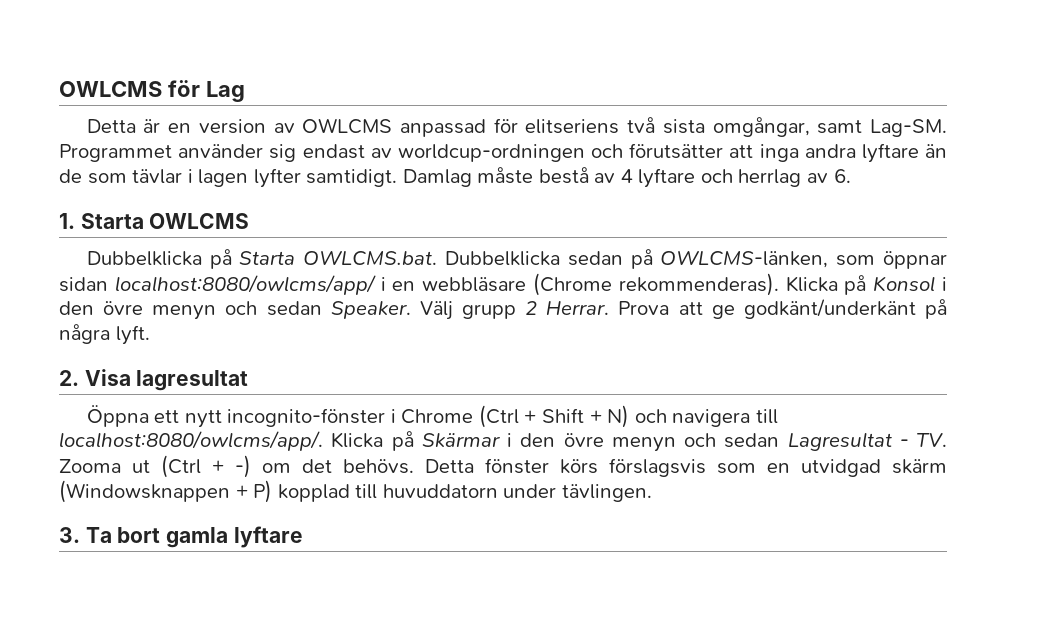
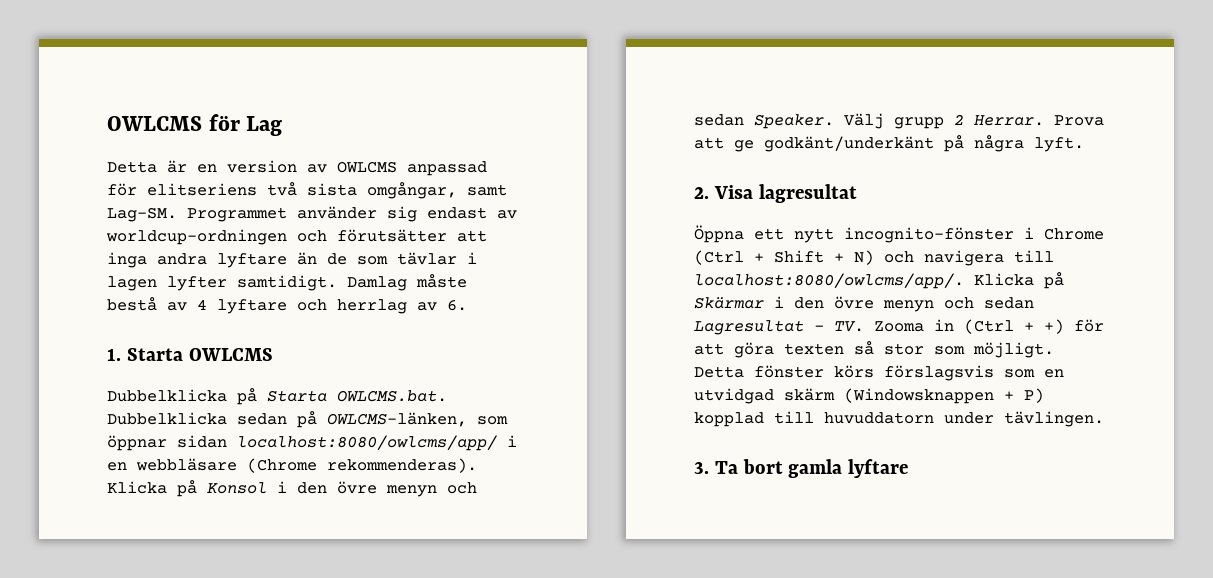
- Klicka på Skärmar i den övre menyn och sedan Lagresultat - TV. Zooma ut (Ctrl + -) om det behövs.
+ Klicka på Skärmar i den övre menyn och sedan Lagresultat - TV. Zooma in (Ctrl + +) för att göra texten så stor som möjligt.

